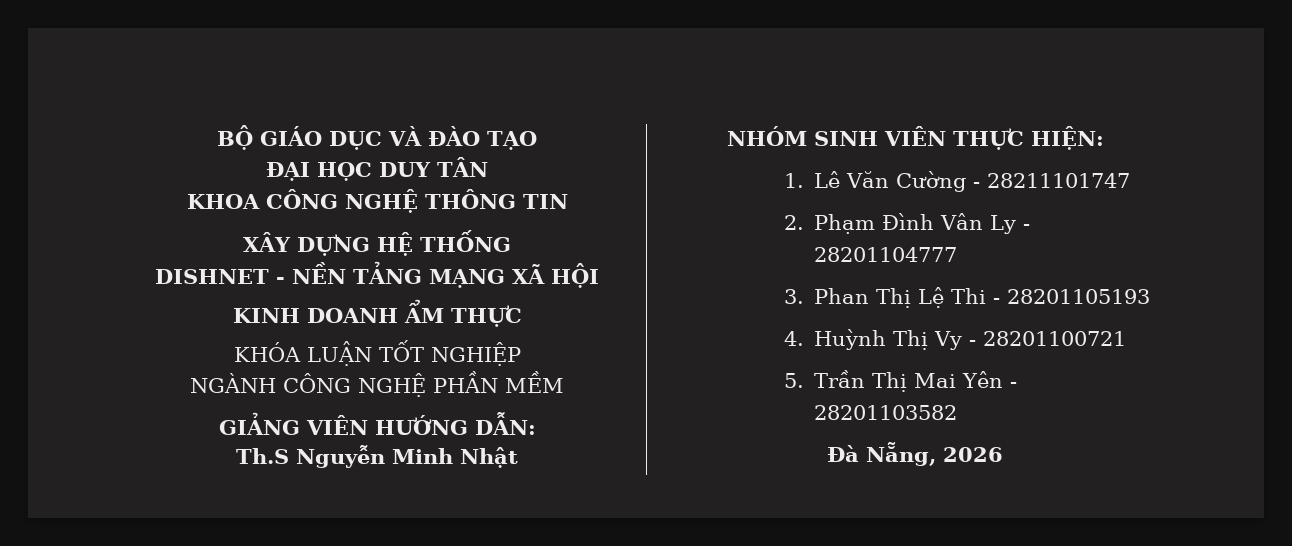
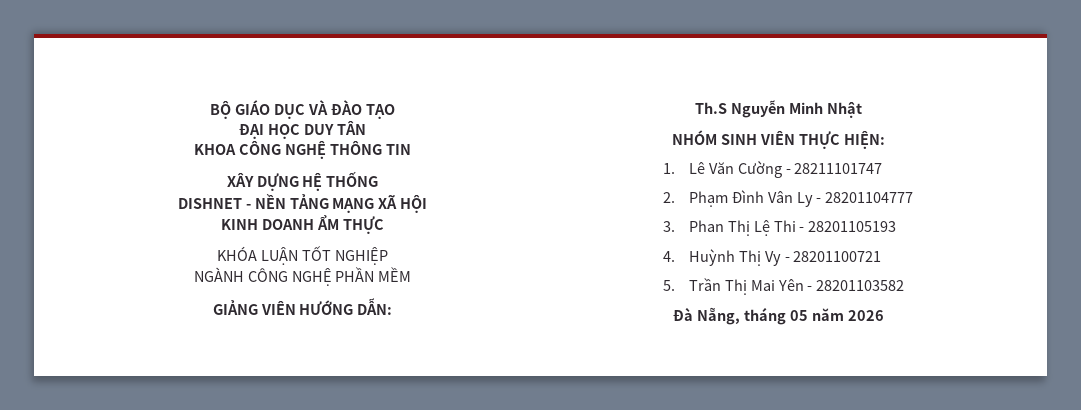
- Đà Nẵng, 2026
+ Đà Nẵng, tháng 05 năm 2026

